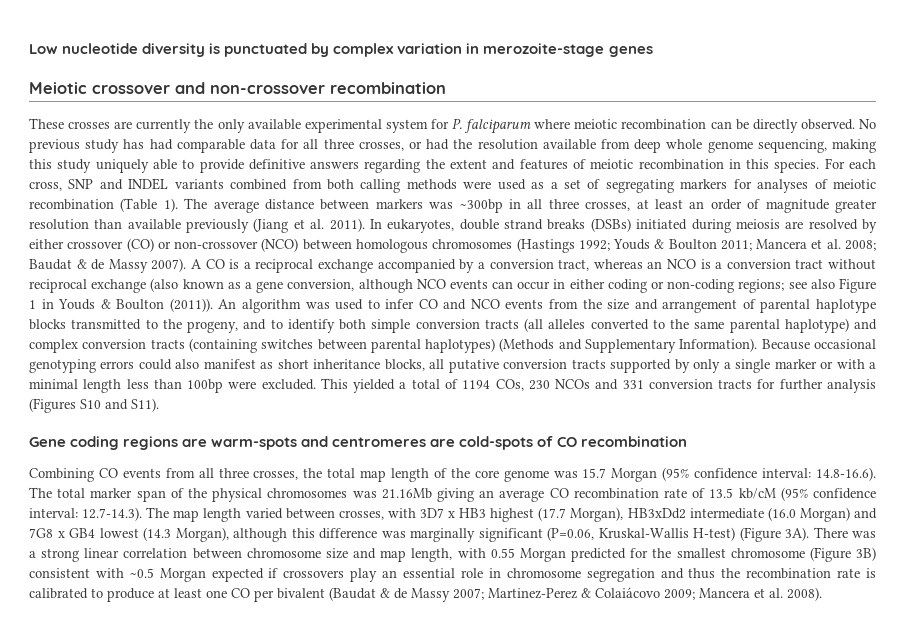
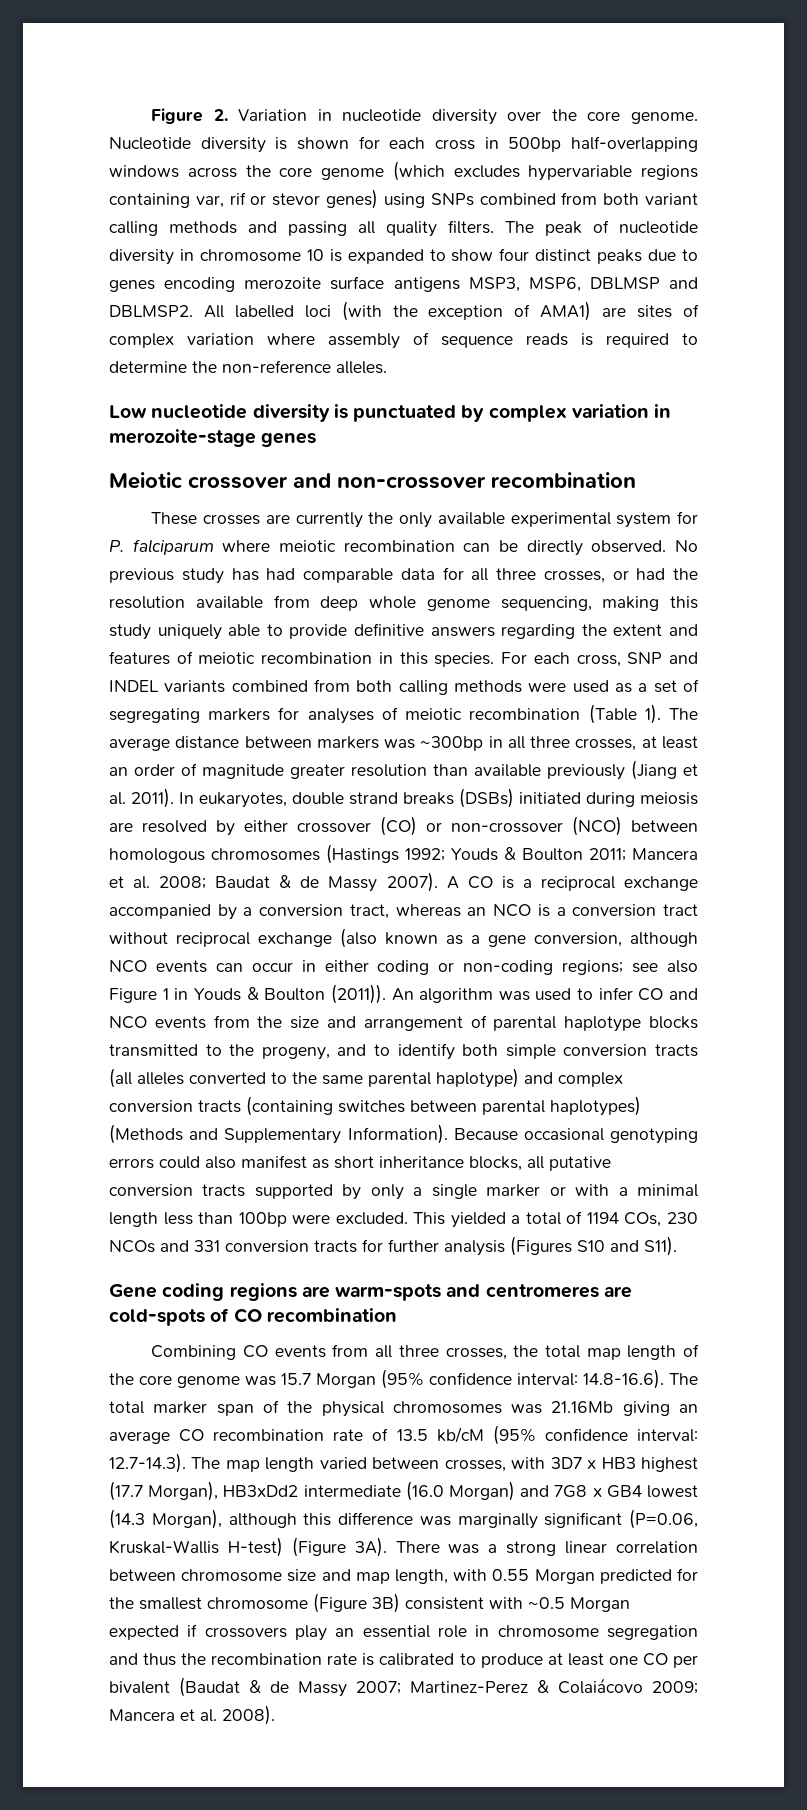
+ Figure 2. Variation in nucleotide diversity over the core genome. Nucleotide diversity is shown for each cross in 500bp half-overlapping windows across the core genome (which excludes hypervariable regions containing var, rif or stevor genes) using SNPs combined from both variant calling methods and passing all quality filters. The peak of nucleotide diversity in chromosome 10 is expanded to show four distinct peaks due to genes encoding merozoite surface antigens MSP3, MSP6, DBLMSP and DBLMSP2. All labelled loci (with the exception of AMA1) are sites of complex variation where assembly of sequence reads is required to determine the non-reference alleles.

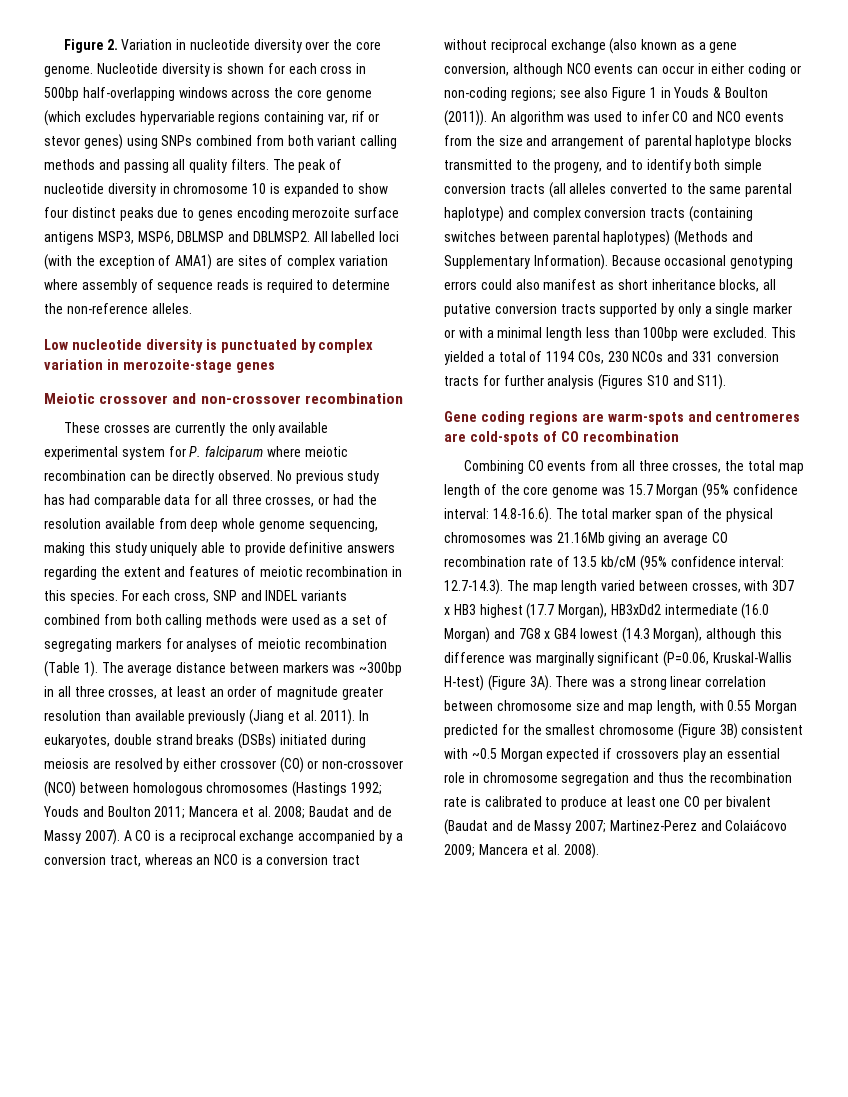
- In eukaryotes, double strand breaks (DSBs) initiated during meiosis are resolved by either crossover (CO) or non-crossover (NCO) between homologous chromosomes (Hastings 1992; Youds & Boulton 2011; Mancera et al. 2008; Baudat & de Massy 2007).
+ In eukaryotes, double strand breaks (DSBs) initiated during meiosis are resolved by either crossover (CO) or non-crossover (NCO) between homologous chromosomes (Hastings 1992; Youds and Boulton 2011; Mancera et al. 2008; Baudat and de Massy 2007).
- There was a strong linear correlation between chromosome size and map length, with 0.55 Morgan predicted for the smallest chromosome (Figure 3B) consistent with ~0.5 Morgan expected if crossovers play an essential role in chromosome segregation and thus the recombination rate is calibrated to produce at least one CO per bivalent (Baudat & de Massy 2007;
+ There was a strong linear correlation between chromosome size and map length, with 0.55 Morgan predicted for the smallest chromosome (Figure 3B) consistent with ~0.5 Morgan expected if crossovers play an essential role in chromosome segregation and thus the recombination rate is calibrated to produce at least one CO per bivalent (Baudat and de Massy 2007;
- Martinez-Perez & Colaiácovo 2009;
+ Martinez-Perez and Colaiácovo 2009;

